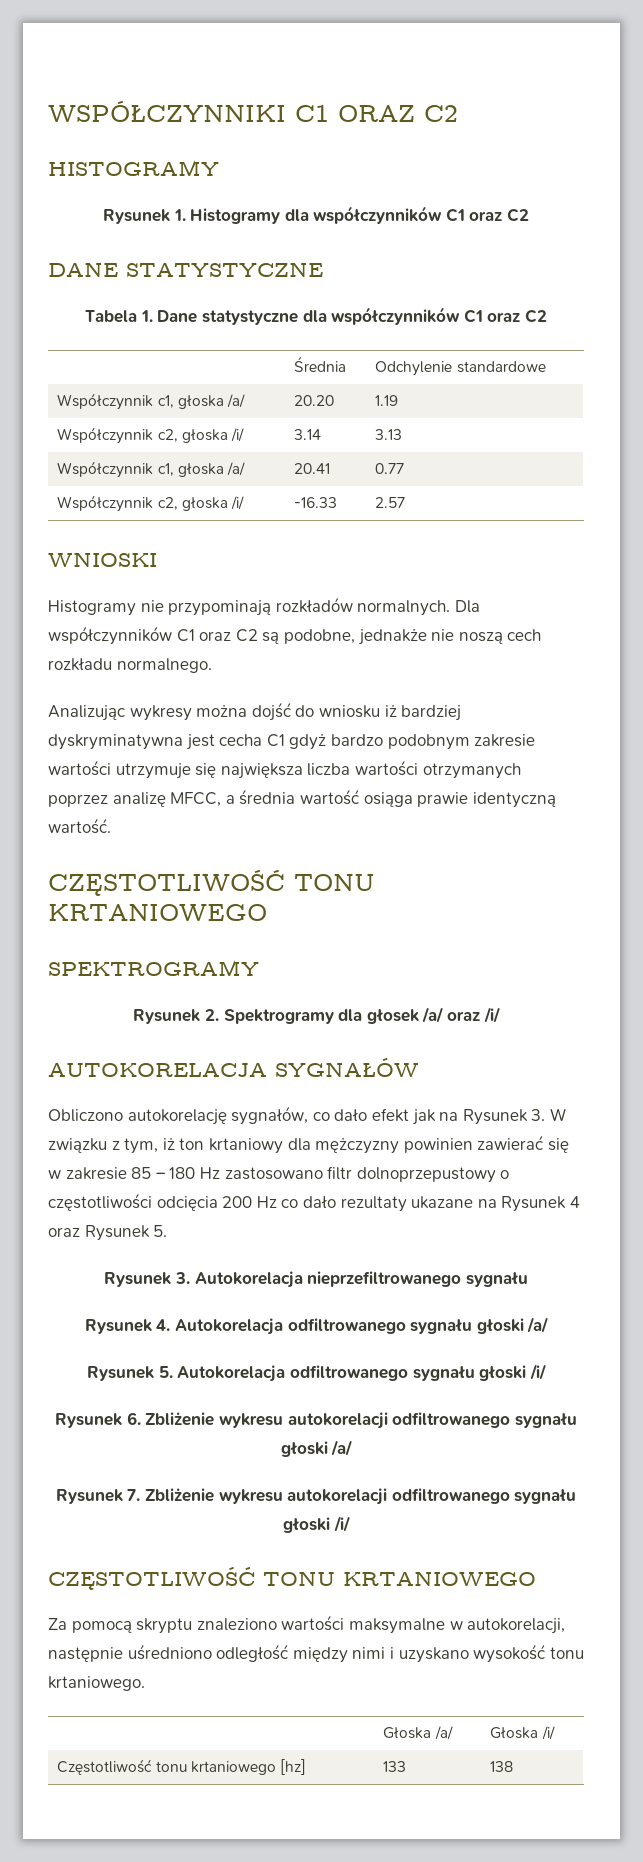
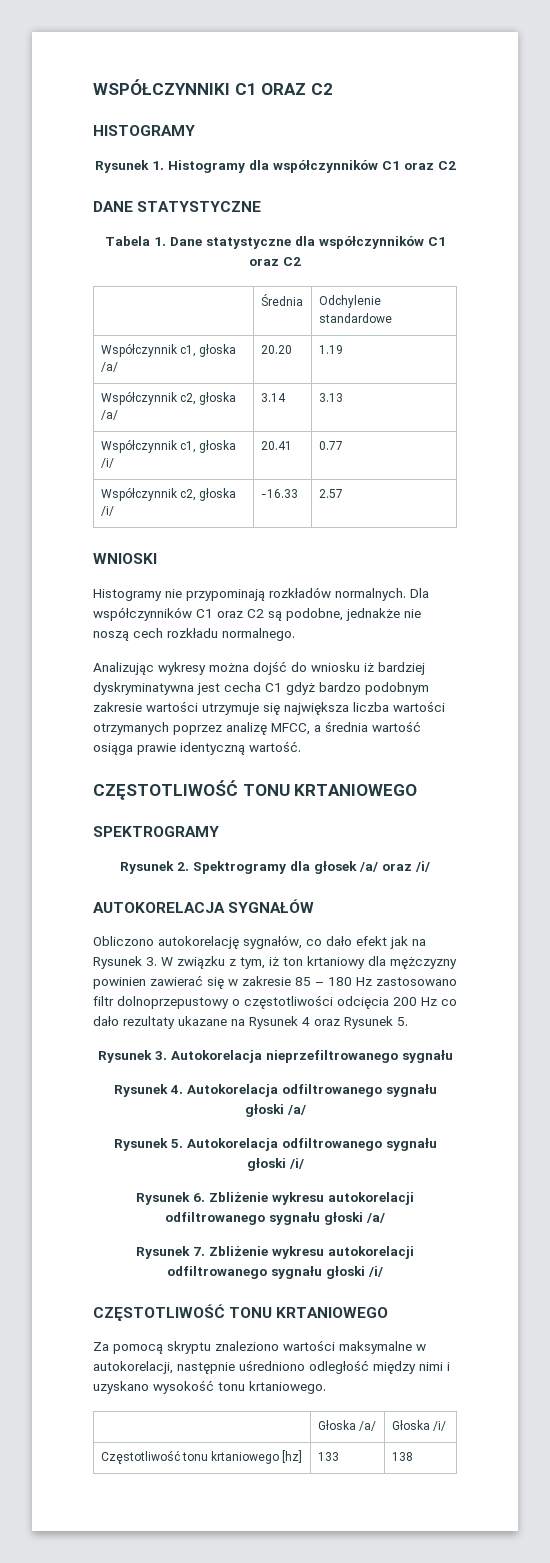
- Współczynnik c2, głoska /i/ | 3.14 | 3.13
+ Współczynnik c2, głoska /a/ | 3.14 | 3.13
- Współczynnik c1, głoska /a/ | 20.41 | 0.77
+ Współczynnik c1, głoska /i/ | 20.41 | 0.77

